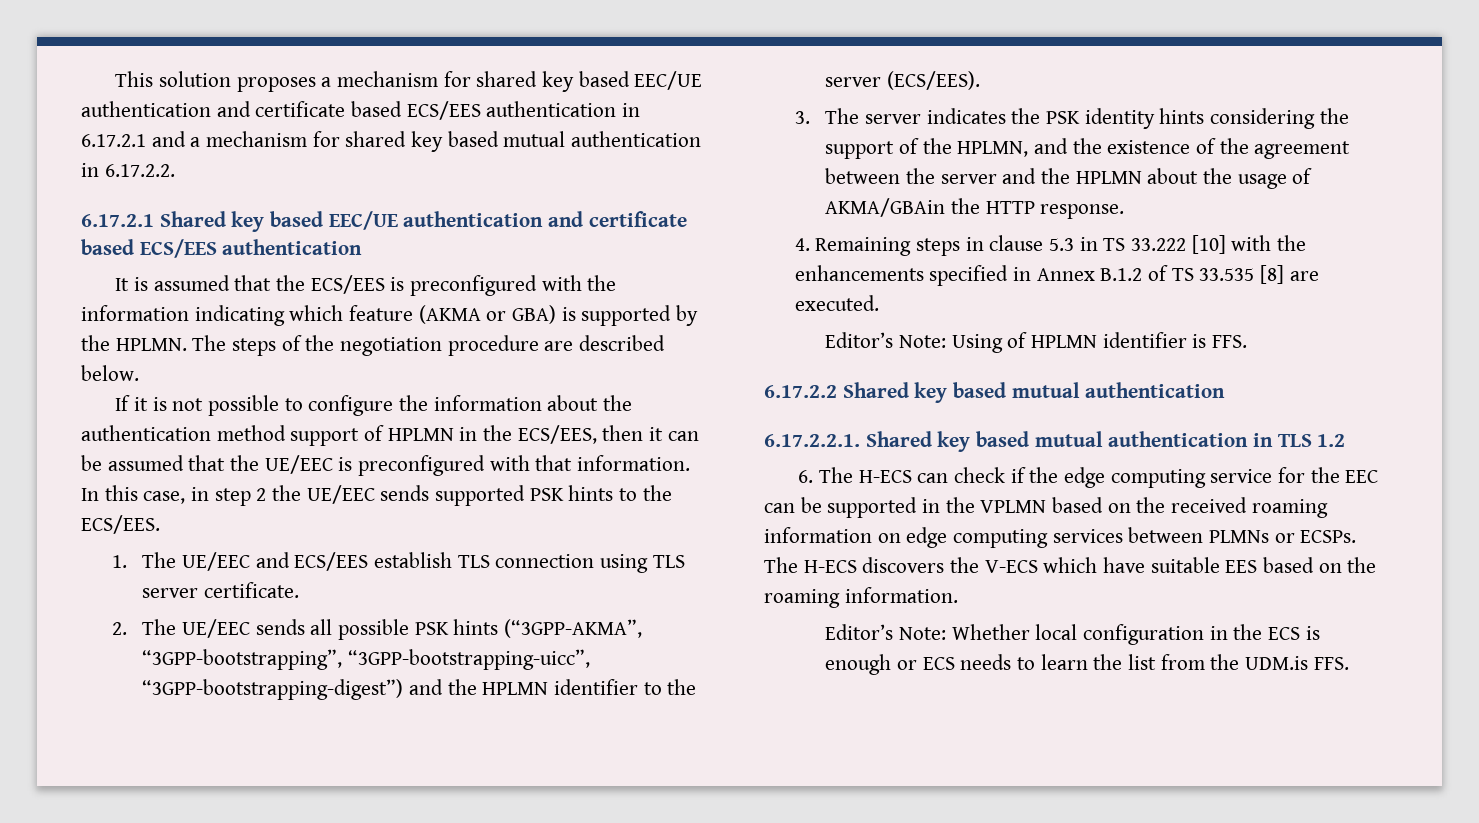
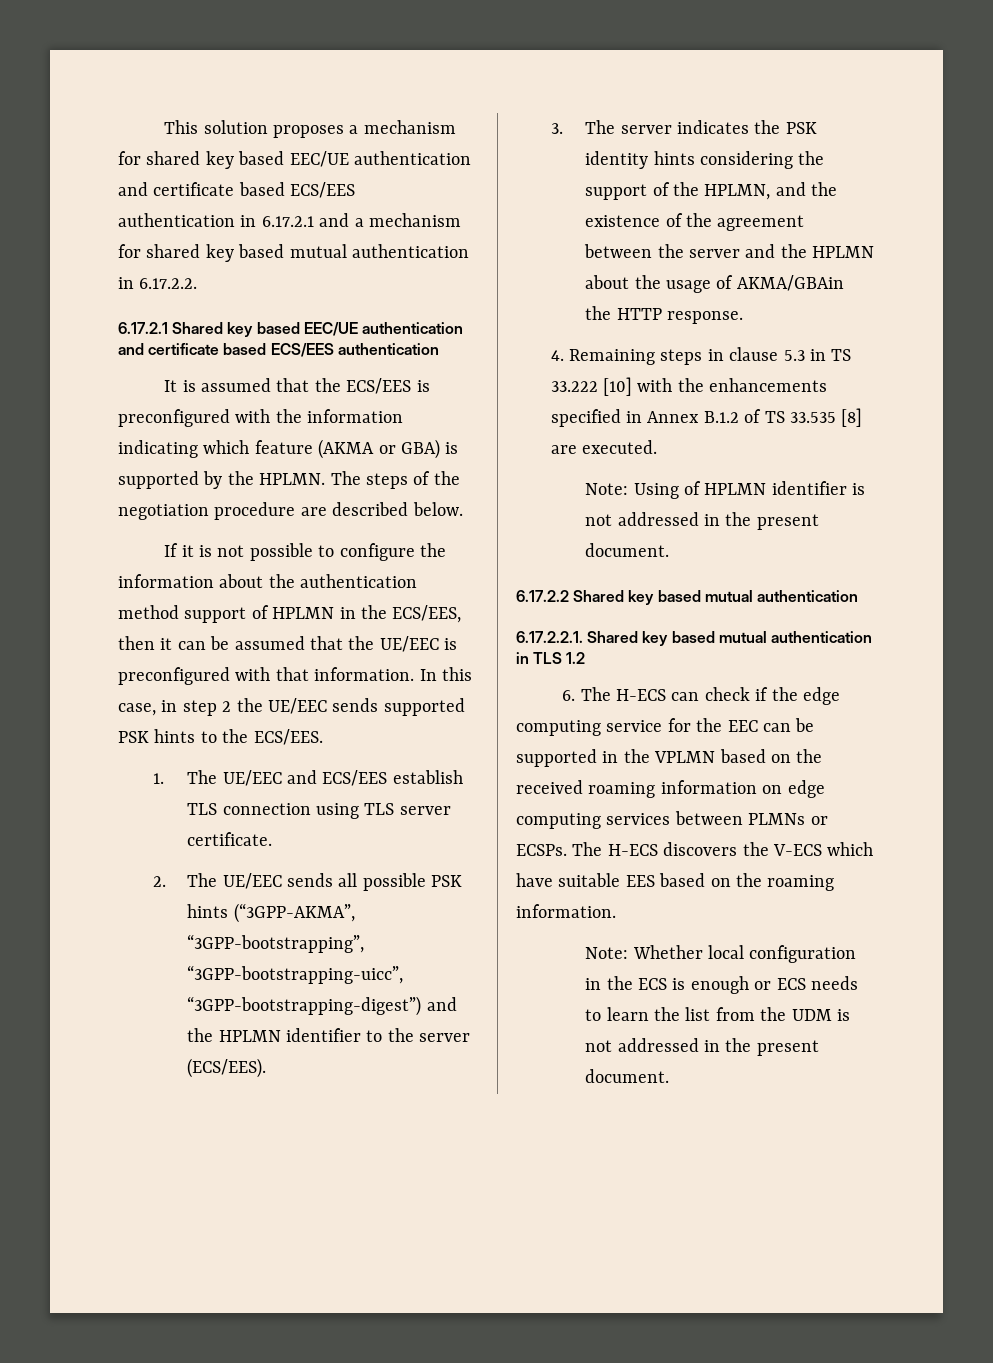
- Editor’s Note: Using of HPLMN identifier is FFS.
+ Note: Using of HPLMN identifier is not addressed in the present document.
- Editor’s Note: Whether local configuration in the ECS is enough or ECS needs to learn the list from the UDM.is FFS.
+ Note: Whether local configuration in the ECS is enough or ECS needs to learn the list from the UDM is not addressed in the present document.

